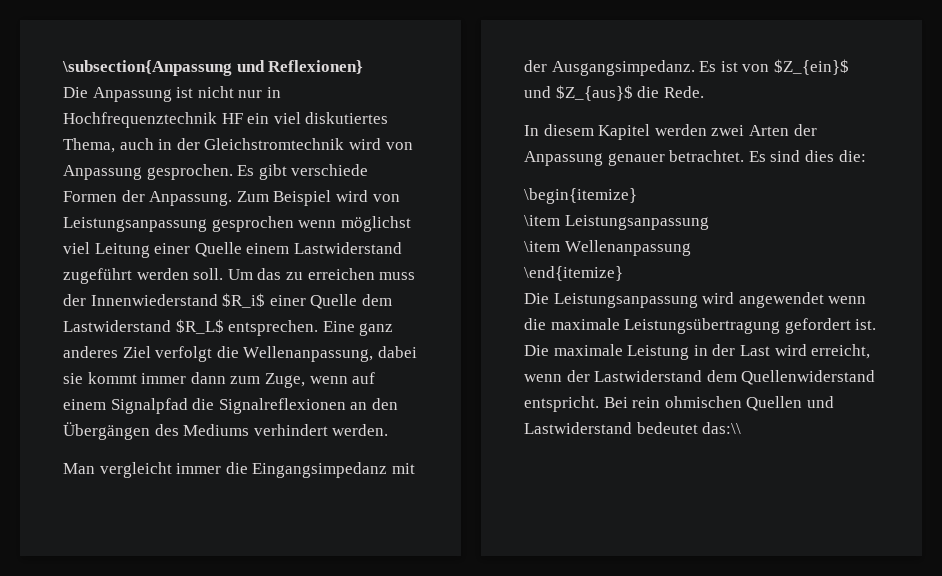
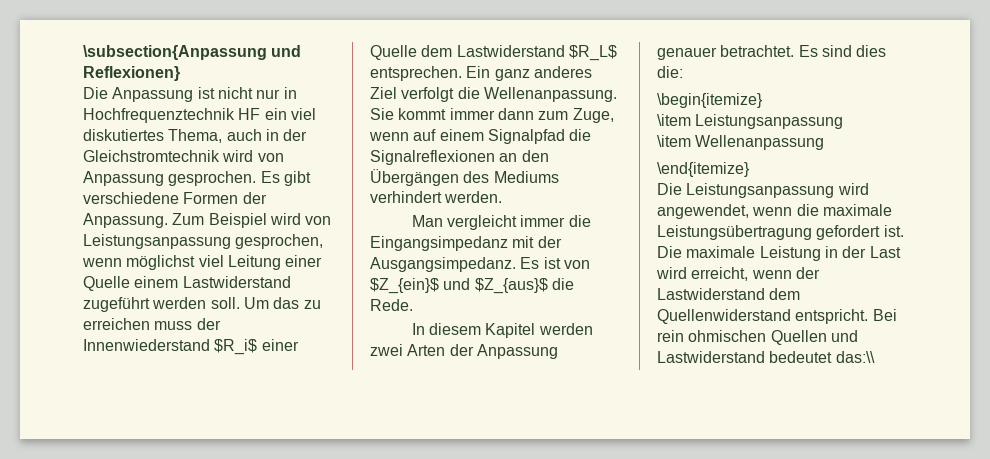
- Es gibt verschiede Formen der Anpassung.
+ Es gibt verschiedene Formen der Anpassung.
- Zum Beispiel wird von Leistungsanpassung gesprochen wenn möglichst viel Leitung einer Quelle einem Lastwiderstand zugeführt werden soll.
+ Zum Beispiel wird von Leistungsanpassung gesprochen, wenn möglichst viel Leitung einer Quelle einem Lastwiderstand zugeführt werden soll.
- Eine ganz anderes Ziel verfolgt die Wellenanpassung, dabei sie kommt immer dann zum Zuge, wenn auf einem Signalpfad die Signalreflexionen an den Übergängen des Mediums verhindert werden.
+ Ein ganz anderes Ziel verfolgt die Wellenanpassung. Sie kommt immer dann zum Zuge, wenn auf einem Signalpfad die Signalreflexionen an den Übergängen des Mediums verhindert werden.
- Die Leistungsanpassung wird angewendet wenn die maximale Leistungsübertragung gefordert ist.
+ Die Leistungsanpassung wird angewendet, wenn die maximale Leistungsübertragung gefordert ist.

